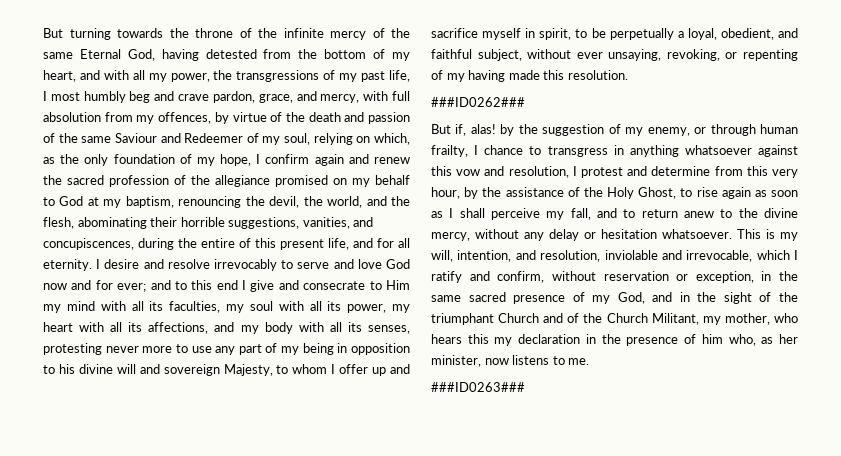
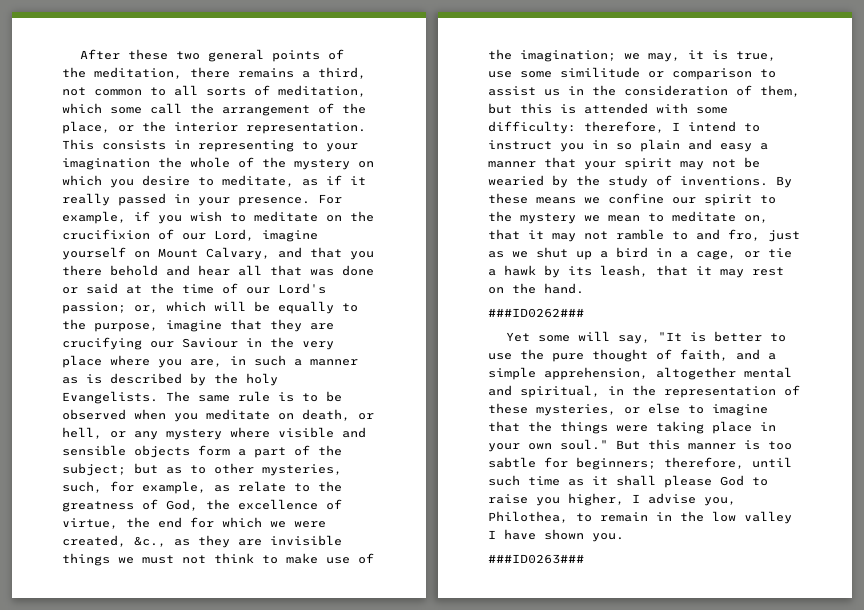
- But turning towards the throne of the infinite mercy of the same Eternal God, having detested from the bottom of my heart, and with all my power, the transgressions of my past life, I most humbly beg and crave pardon, grace, and mercy, with full absolution from my offences, by virtue of the death and passion of the same Saviour and Redeemer of my soul, relying on which, as the only foundation of my hope, I confirm again and renew the sacred profession of the allegiance promised on my behalf to God at my baptism, renouncing the devil, the world, and the flesh, abominating their horrible suggestions, vanities, and concupiscences, during the entire of this present life, and for all eternity. I desire and resolve irrevocably to serve and love God now and for ever; and to this end I give and consecrate to Him my mind with all its faculties, my soul with all its power, my heart with all its affections, and my body with all its senses, protesting never more to use any part of my being in opposition to his divine will and sovereign Majesty, to whom I offer up and sacrifice myself in spirit, to be perpetually a loyal, obedient, and faithful subject, without ever unsaying, revoking, or repenting of my having made this resolution.
+ After these two general points of the meditation, there remains a third, not common to all sorts of meditation, which some call the arrangement of the place, or the interior representation. This consists in representing to your imagination the whole of the mystery on which you desire to meditate, as if it really passed in your presence. For example, if you wish to meditate on the crucifixion of our Lord, imagine yourself on Mount Calvary, and that you there behold and hear all that was done or said at the time of our Lord's passion; or, which will be equally to the purpose, imagine that they are crucifying our Saviour in the very place where you are, in such a manner as is described by the holy Evangelists. The same rule is to be observed when you meditate on death, or hell, or any mystery where visible and sensible objects form a part of the subject; but as to other mysteries, such, for example, as relate to the greatness of God, the excellence of virtue, the end for which we were created, &c., as they are invisible things we must not think to make use of the imagination; we may, it is true, use some similitude or comparison to assist us in the consideration of them, but this is attended with some difficulty: therefore, I intend to instruct you in so plain and easy a manner that your spirit may not be wearied by the study of inventions. By these means we confine our spirit to the mystery we mean to meditate on, that it may not ramble to and fro, just as we shut up a bird in a cage, or tie a hawk by its leash, that it may rest on the hand.
  ###ID0262###
- But if, alas! by the suggestion of my enemy, or through human frailty, I chance to transgress in anything whatsoever against this vow and resolution, I protest and determine from this very hour, by the assistance of the Holy Ghost, to rise again as soon as I shall perceive my fall, and to return anew to the divine mercy, without any delay or hesitation whatsoever. This is my will, intention, and resolution, inviolable and irrevocable, which I ratify and confirm, without reservation or exception, in the same sacred presence of my God, and in the sight of the triumphant Church and of the Church Militant, my mother, who hears this my declaration in the presence of him who, as her minister, now listens to me.
+ Yet some will say, "It is better to use the pure thought of faith, and a simple apprehension, altogether mental and spiritual, in the representation of these mysteries, or else to imagine that the things were taking place in your own soul." But this manner is too sabtle for beginners; therefore, until such time as it shall please God to raise you higher, I advise you, Philothea, to remain in the low valley I have shown you.

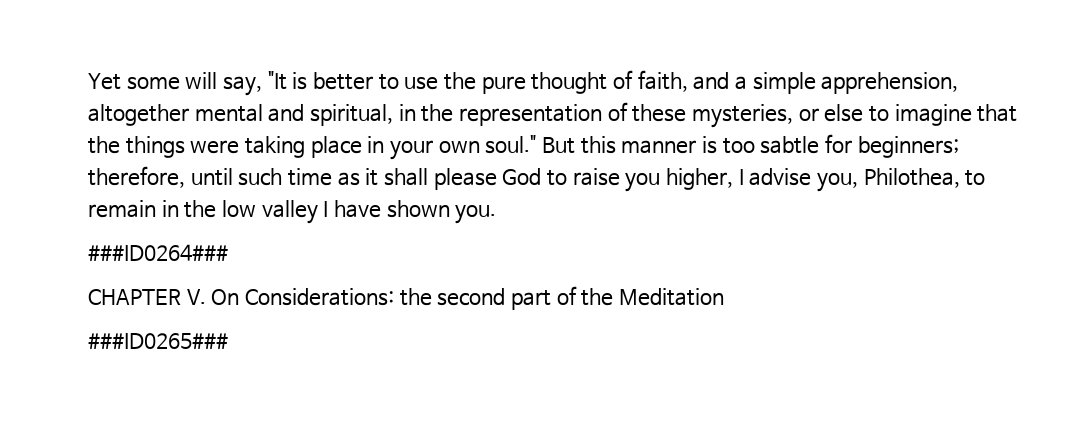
- After these two general points of the meditation, there remains a third, not common to all sorts of meditation, which some call the arrangement of the place, or the interior representation. This consists in representing to your imagination the whole of the mystery on which you desire to meditate, as if it really passed in your presence. For example, if you wish to meditate on the crucifixion of our Lord, imagine yourself on Mount Calvary, and that you there behold and hear all that was done or said at the time of our Lord's passion; or, which will be equally to the purpose, imagine that they are crucifying our Saviour in the very place where you are, in such a manner as is described by the holy Evangelists. The same rule is to be observed when you meditate on death, or hell, or any mystery where visible and sensible objects form a part of the subject; but as to other mysteries, such, for example, as relate to the greatness of God, the excellence of virtue, the end for which we were created, &c., as they are invisible things we must not think to make use of the imagination; we may, it is true, use some similitude or comparison to assist us in the consideration of them, but this is attended with some difficulty: therefore, I intend to instruct you in so plain and easy a manner that your spirit may not be wearied by the study of inventions. By these means we confine our spirit to the mystery we mean to meditate on, that it may not ramble to and fro, just as we shut up a bird in a cage, or tie a hawk by its leash, that it may rest on the hand.
- ###ID0262###
- ###ID0263###
+ ###ID0264###
+ CHAPTER V. On Considerations: the second part of the Meditation
+ ###ID0265###

